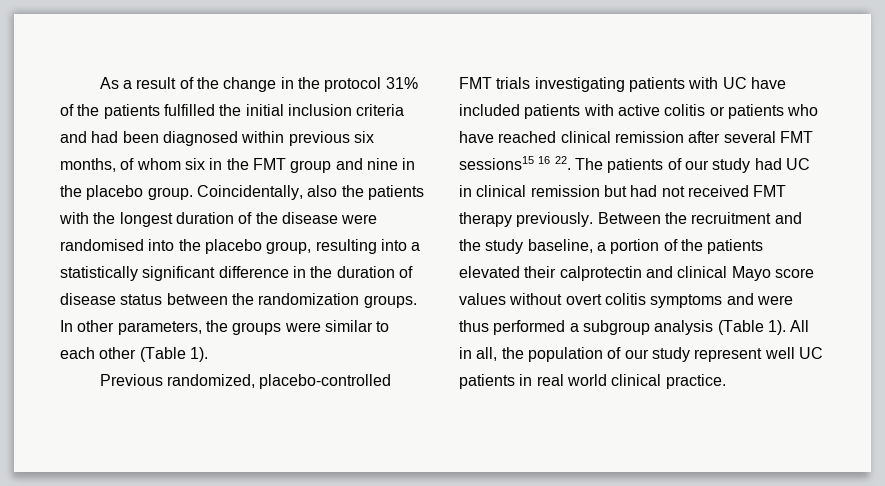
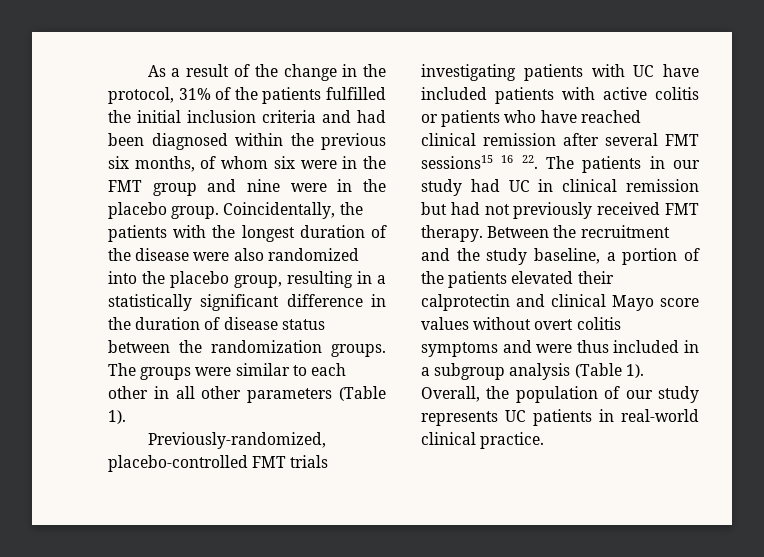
- As a result of the change in the protocol 31% of the patients fulfilled the initial inclusion criteria and had been diagnosed within previous six months, of whom six in the FMT group and nine in the placebo group.
+ As a result of the change in the protocol, 31% of the patients fulfilled the initial inclusion criteria and had been diagnosed within the previous six months, of whom six were in the FMT group and nine were in the placebo group.
- Coincidentally, also the patients with the longest duration of the disease were randomised into the placebo group, resulting into a statistically significant difference in the duration of disease status between the randomization groups.
+ Coincidentally, the patients with the longest duration of the disease were also randomized into the placebo group, resulting in a statistically significant difference in the duration of disease status between the randomization groups.
- In other parameters, the groups were similar to each other (Table 1).
+ The groups were similar to each other in all other parameters (Table 1).
- Previous randomized, placebo-controlled FMT trials investigating patients with UC have included patients with active colitis or patients who have reached clinical remission after several FMT sessions15 16 22. The patients of our study had UC in clinical remission but had not received FMT therapy previously.
+ Previously-randomized, placebo-controlled FMT trials investigating patients with UC have included patients with active colitis or patients who have reached clinical remission after several FMT sessions15 16 22. The patients in our study had UC in clinical remission but had not previously received FMT therapy.
- Between the recruitment and the study baseline, a portion of the patients elevated their calprotectin and clinical Mayo score values without overt colitis symptoms and were thus performed a subgroup analysis (Table 1).
+ Between the recruitment and the study baseline, a portion of the patients elevated their calprotectin and clinical Mayo score values without overt colitis symptoms and were thus included in a subgroup analysis (Table 1).
- All in all, the population of our study represent well UC patients in real world clinical practice.
+ Overall, the population of our study represents UC patients in real-world clinical practice.

